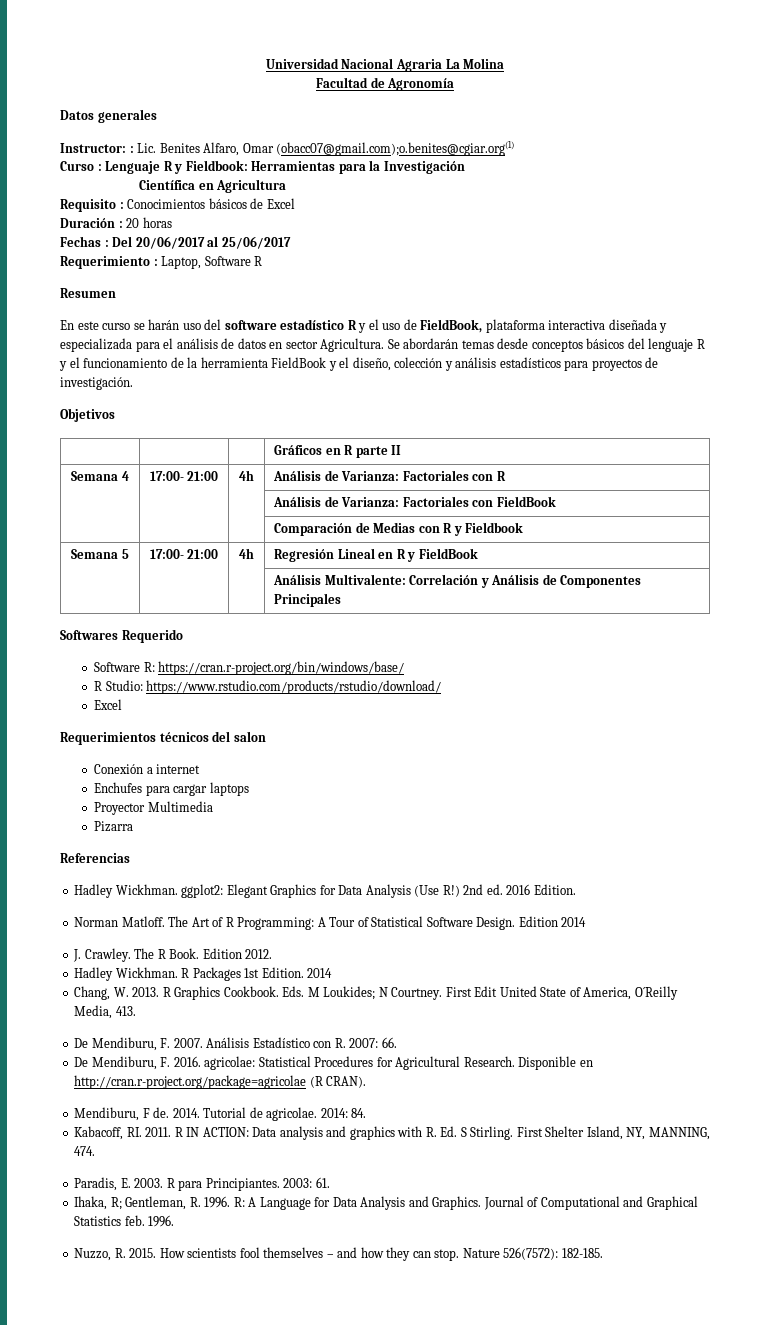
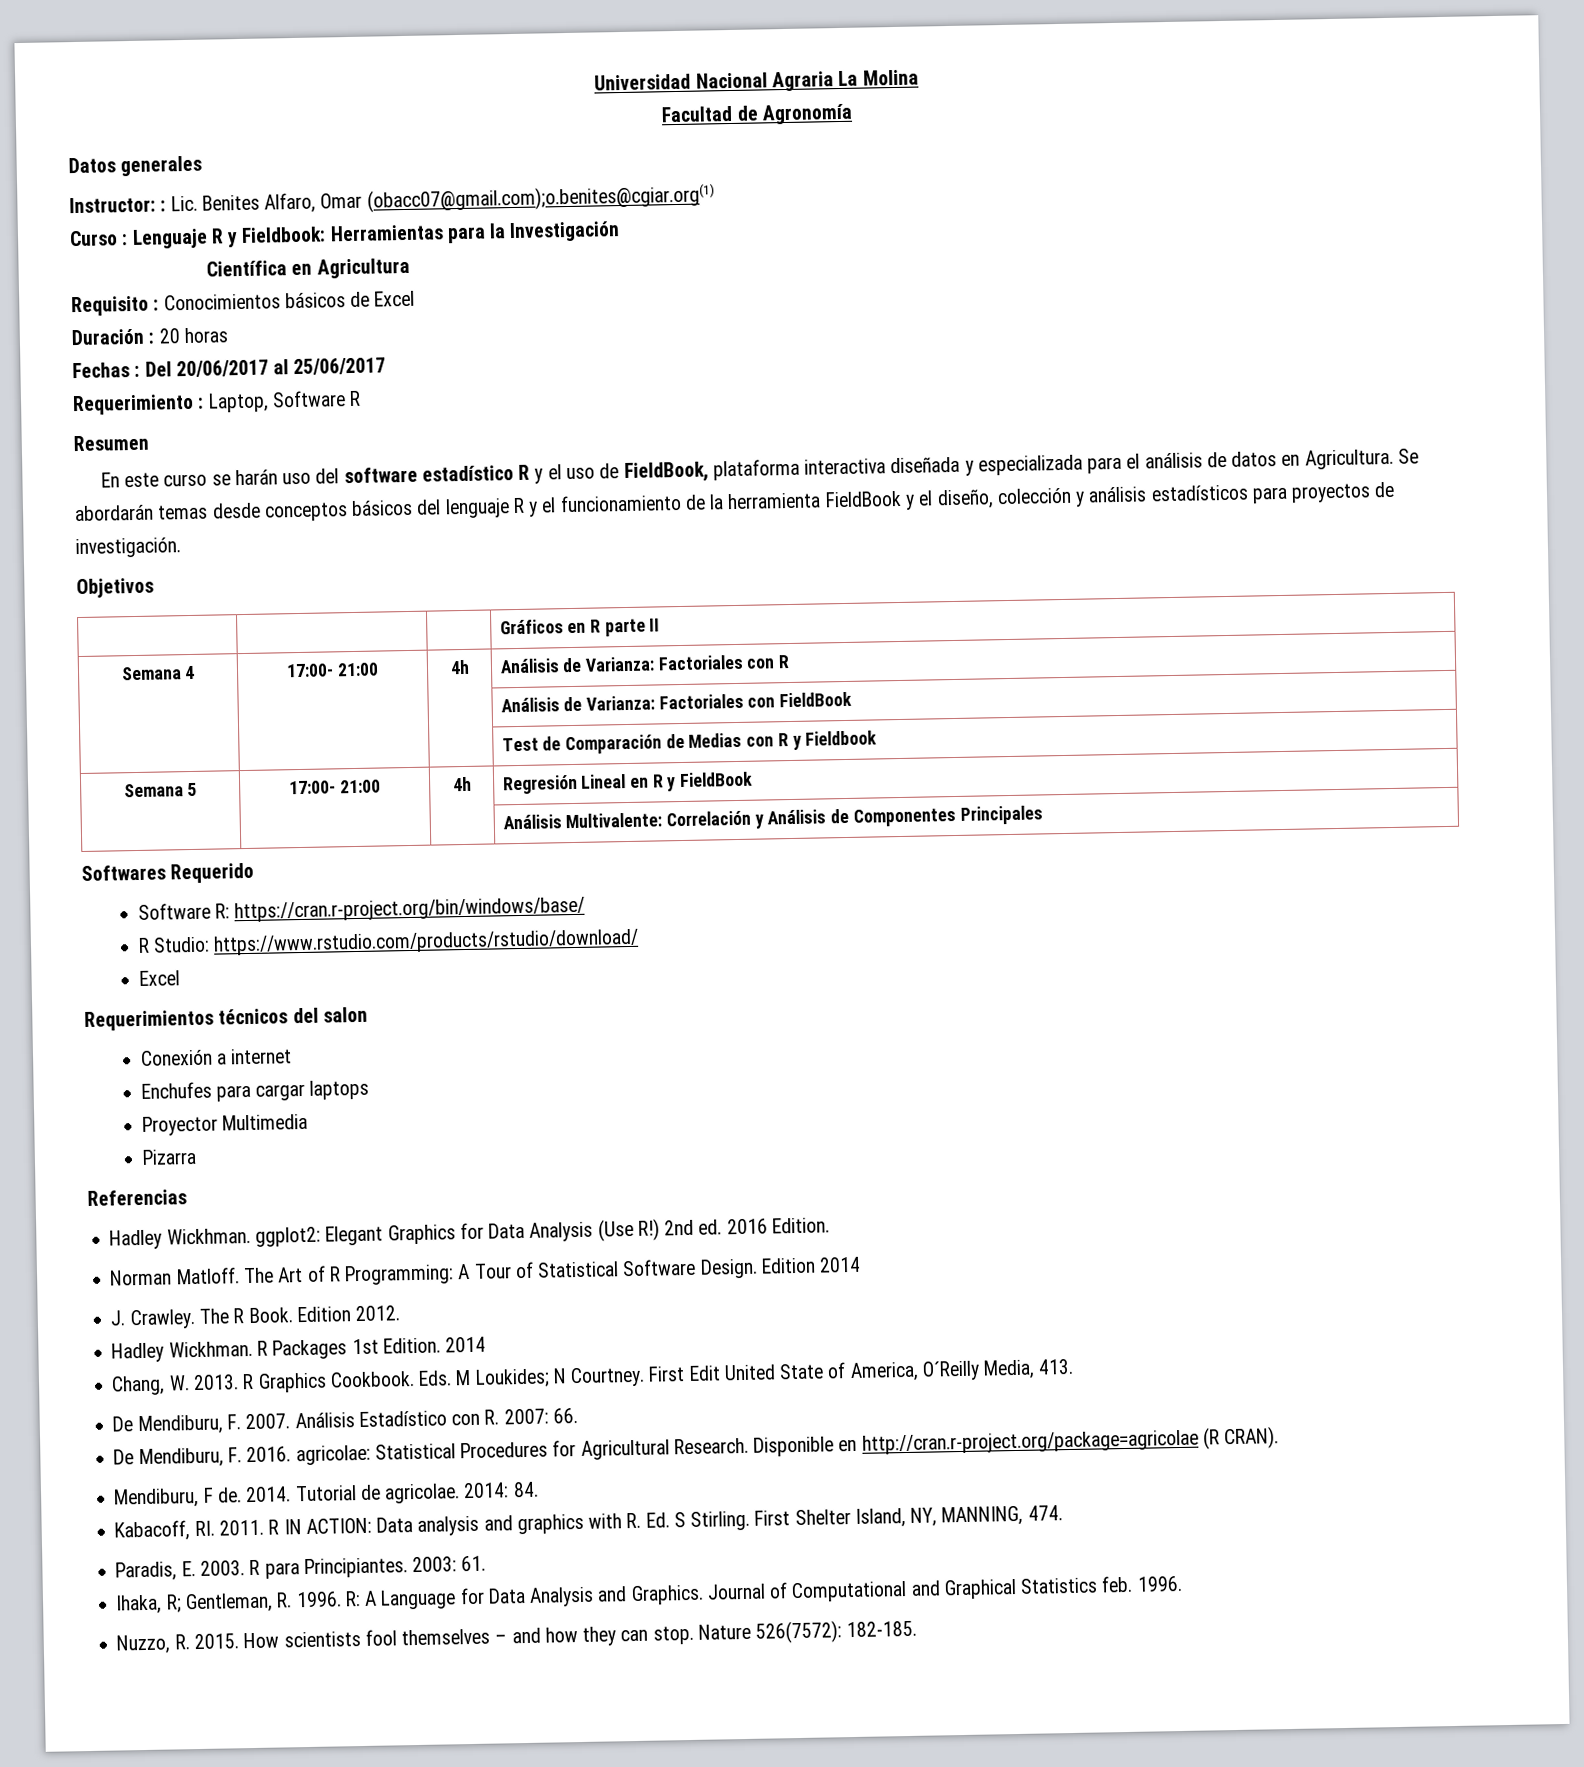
- En este curso se harán uso del software estadístico R y el uso de FieldBook, plataforma interactiva diseñada y especializada para el análisis de datos en sector Agricultura.
+ En este curso se harán uso del software estadístico R y el uso de FieldBook, plataforma interactiva diseñada y especializada para el análisis de datos en Agricultura.
- | | | Comparación de Medias con R y Fieldbook
+ | | | Test de Comparación de Medias con R y Fieldbook

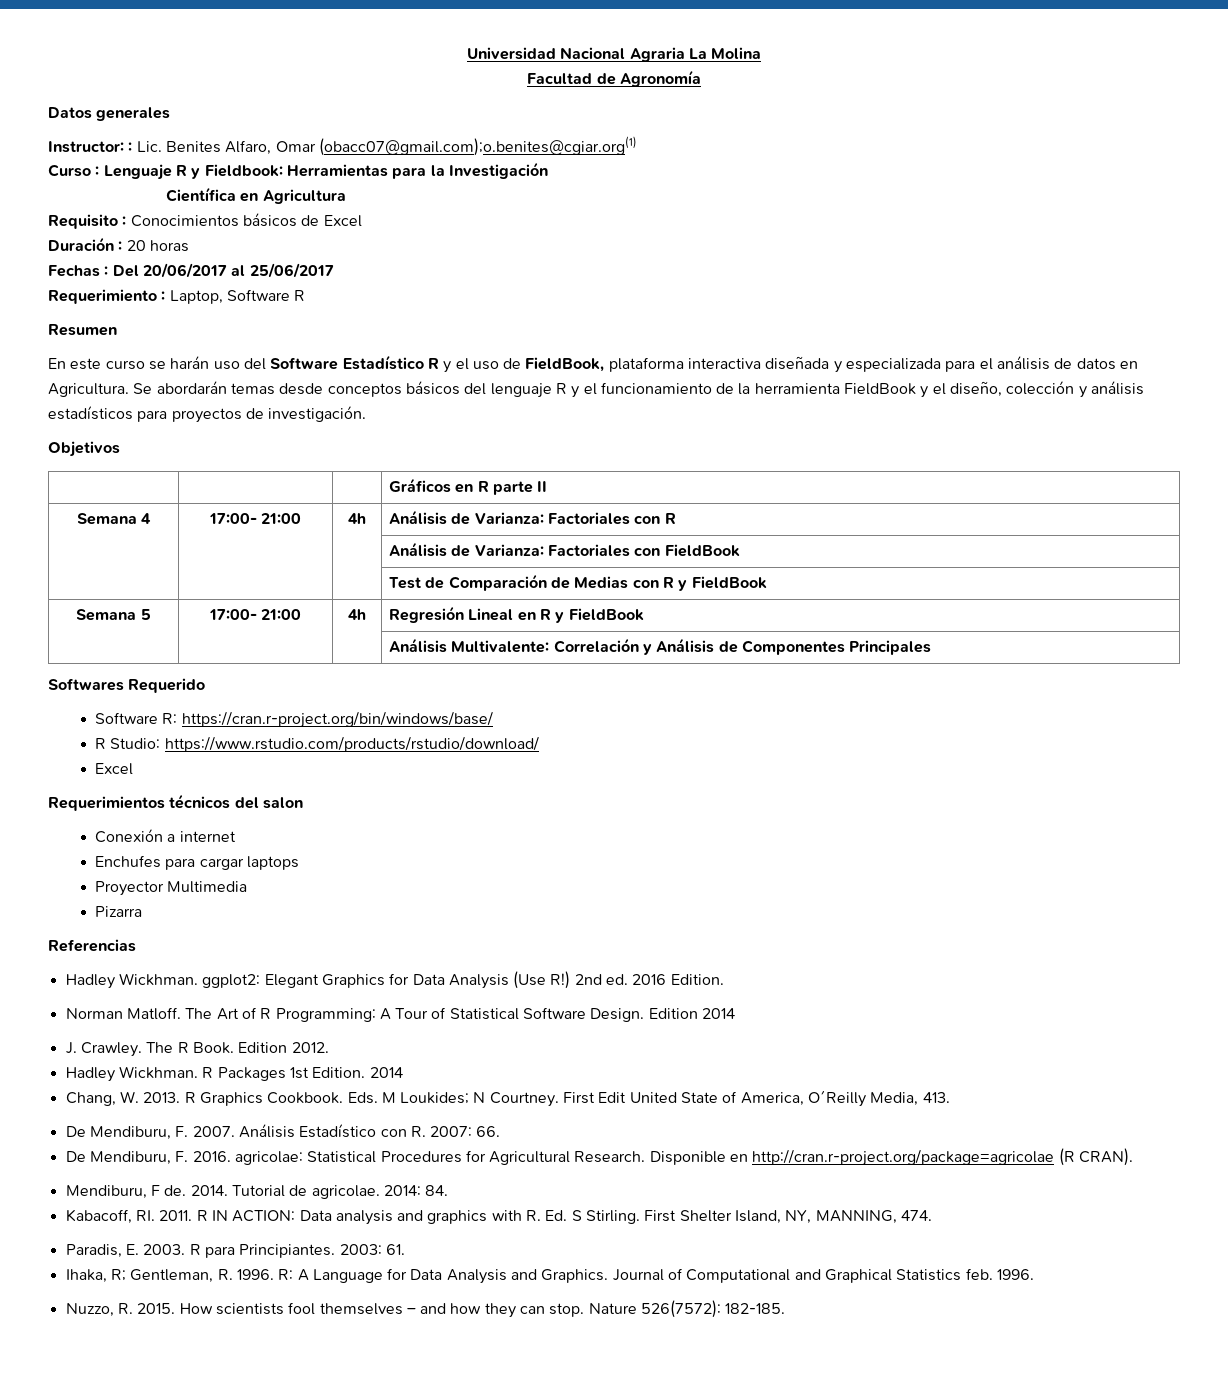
- En este curso se harán uso del software estadístico R y el uso de FieldBook, plataforma interactiva diseñada y especializada para el análisis de datos en Agricultura.
+ En este curso se harán uso del Software Estadístico R y el uso de FieldBook, plataforma interactiva diseñada y especializada para el análisis de datos en Agricultura.
- | | | Test de Comparación de Medias con R y Fieldbook
+ | | | Test de Comparación de Medias con R y FieldBook

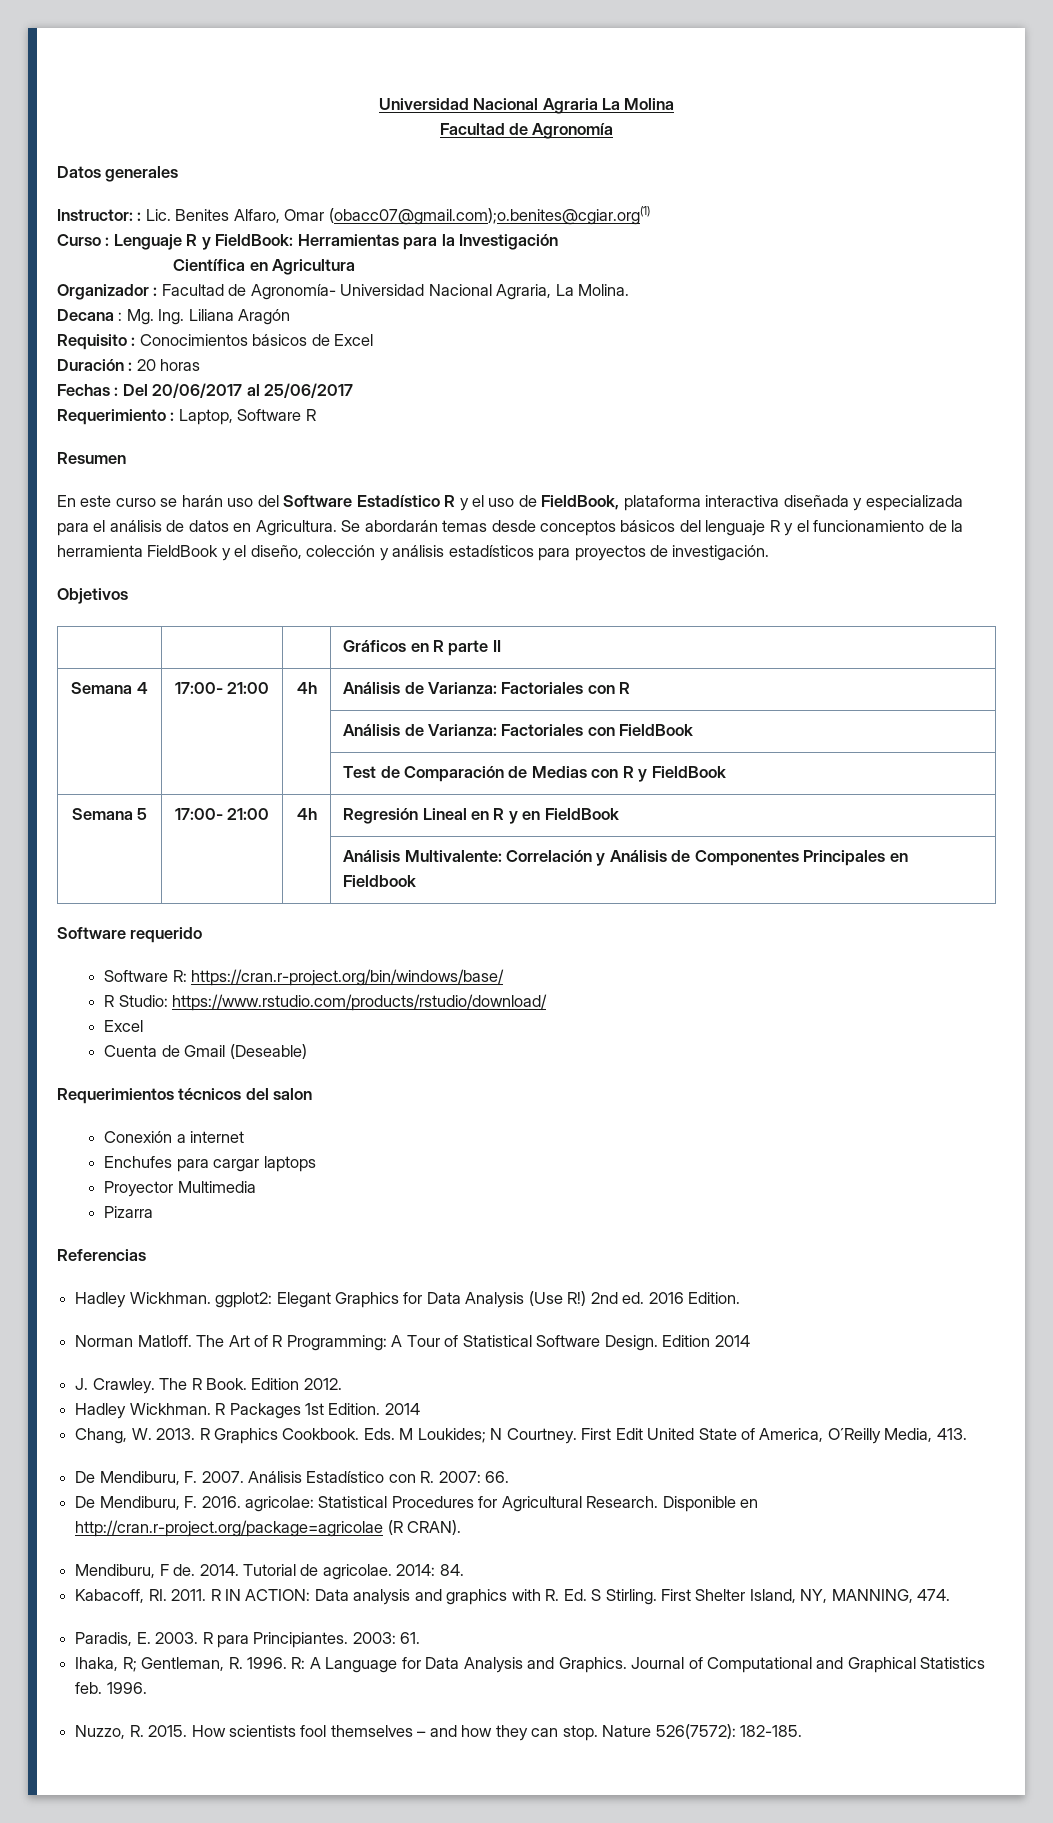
- Curso : Lenguaje R y Fieldbook: Herramientas para la Investigación
+ Curso : Lenguaje R y FieldBook: Herramientas para la Investigación
+ Organizador : Facultad de Agronomía- Universidad Nacional Agraria, La Molina.
+ Decana : Mg. Ing. Liliana Aragón
- Semana 5 | 17:00- 21:00 | 4h | Regresión Lineal en R y FieldBook
+ Semana 5 | 17:00- 21:00 | 4h | Regresión Lineal en R y en FieldBook
- | | | Análisis Multivalente: Correlación y Análisis de Componentes Principales
- Softwares Requerido
+ | | | Análisis Multivalente: Correlación y Análisis de Componentes Principales en Fieldbook
+ Software requerido
+ Cuenta de Gmail (Deseable)

